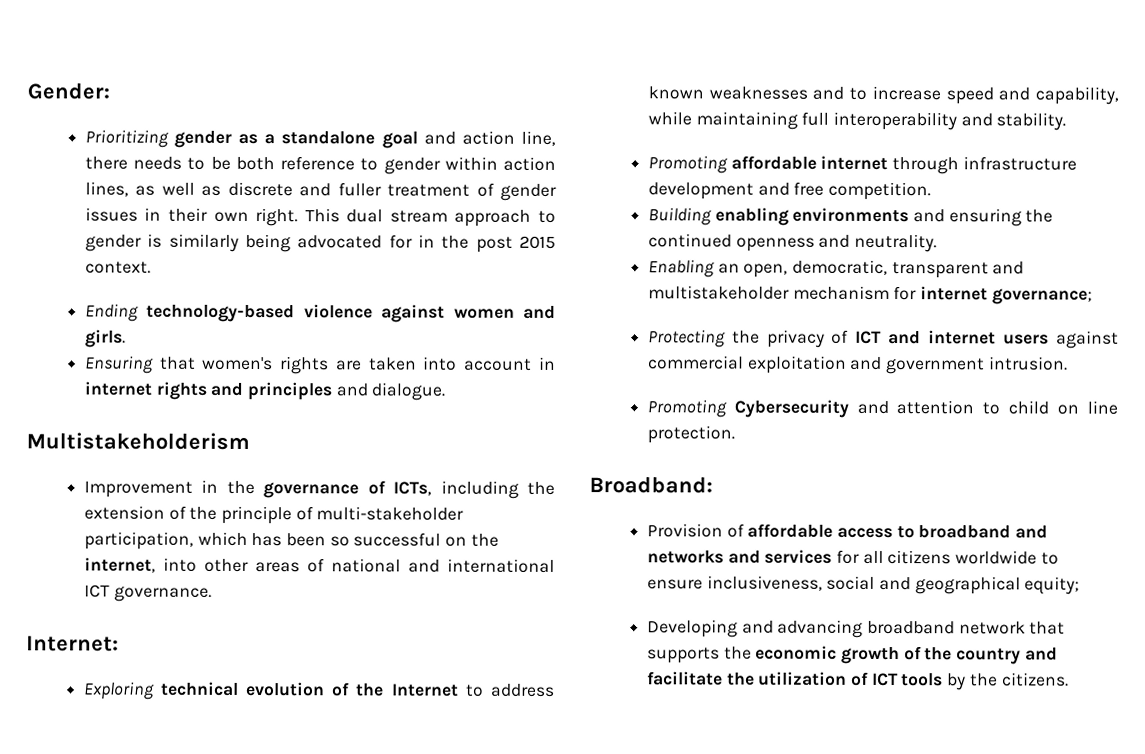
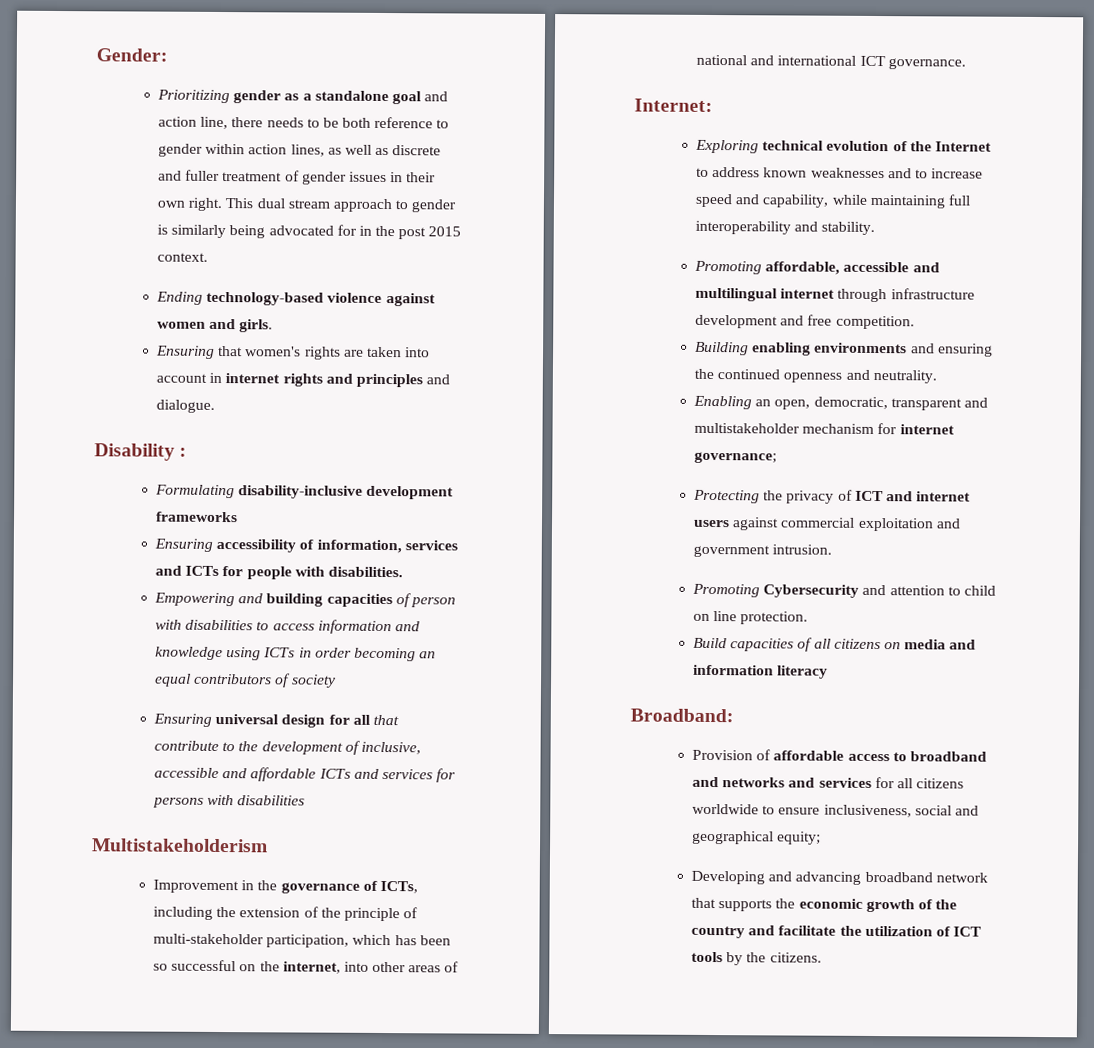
+ Disability :
+ Formulating disability-inclusive development frameworks
+ Ensuring accessibility of information, services and ICTs for people with disabilities.
+ Empowering and building capacities of person with disabilities to access information and knowledge using ICTs in order becoming an equal contributors of society
+ Ensuring universal design for all that contribute to the development of inclusive, accessible and affordable ICTs and services for persons with disabilities
- Promoting affordable internet through infrastructure development and free competition.
+ Promoting affordable, accessible and multilingual internet through infrastructure development and free competition.
+ Build capacities of all citizens on media and information literacy

